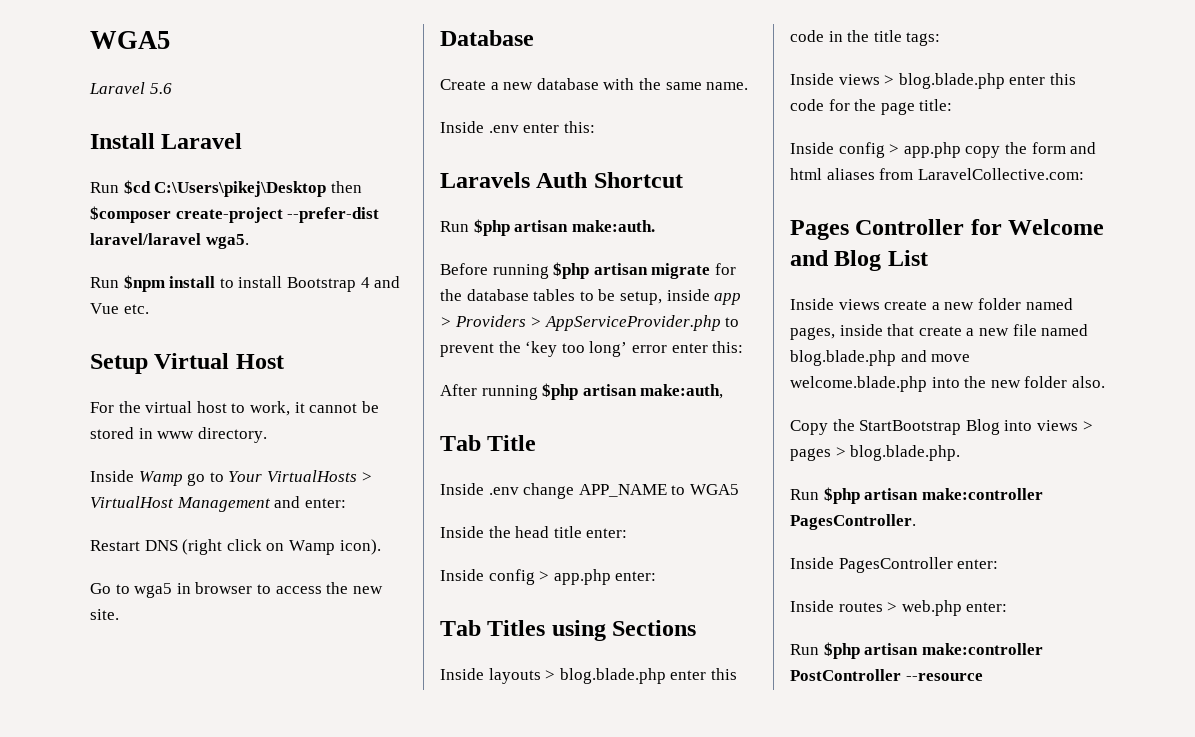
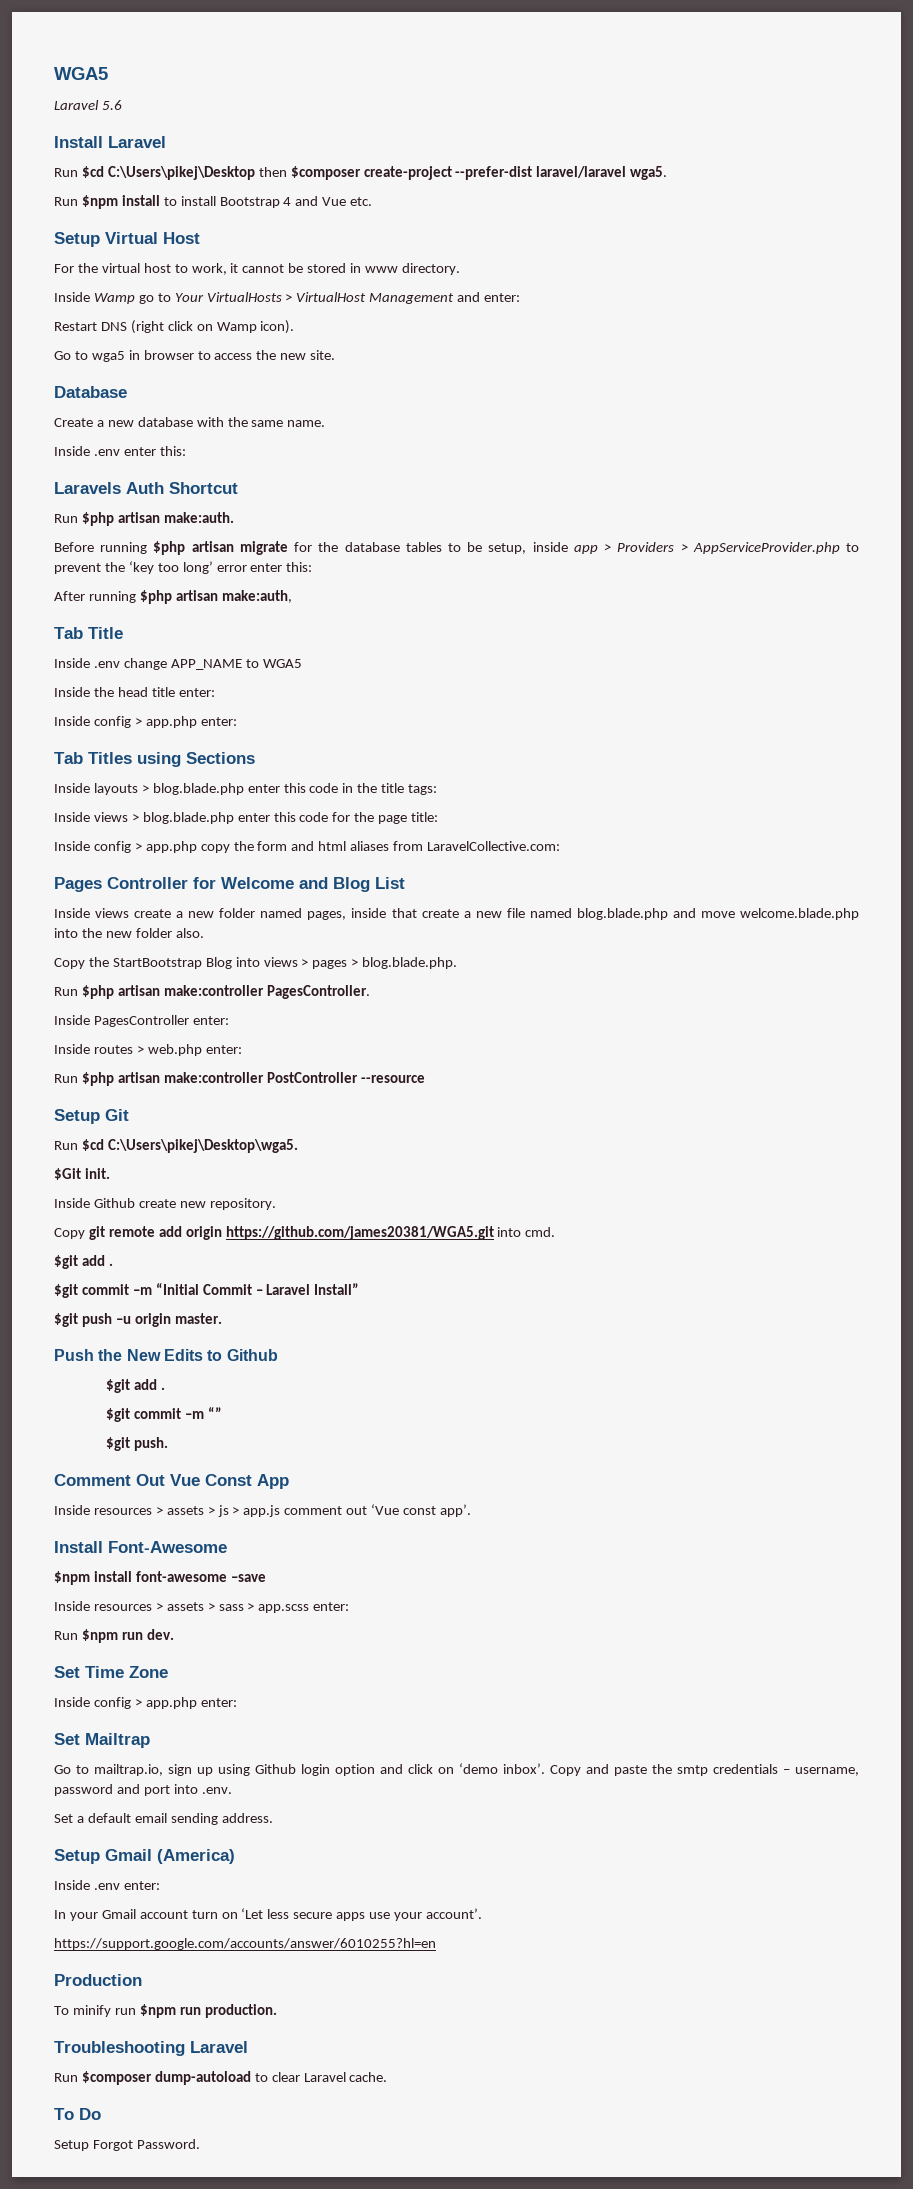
+ Setup Git
+ Run $cd C:\Users\pikej\Desktop\wga5.
+ $Git init.
+ Inside Github create new repository.
+ Copy git remote add origin https://github.com/james20381/WGA5.git into cmd.
+ $git add .
+ $git commit –m “Initial Commit – Laravel Install”
+ $git push –u origin master.
+ Push the New Edits to Github
+ $git add .
+ $git commit –m “”
+ $git push.
+ Comment Out Vue Const App
+ Inside resources > assets > js > app.js comment out ‘Vue const app’.
+ Install Font-Awesome
+ $npm install font-awesome –save
+ Inside resources > assets > sass > app.scss enter:
+ Run $npm run dev.
+ Set Time Zone
+ Inside config > app.php enter:
+ Set Mailtrap
+ Go to mailtrap.io, sign up using Github login option and click on ‘demo inbox’. Copy and paste the smtp credentials – username, password and port into .env.
+ Set a default email sending address.
+ Setup Gmail (America)
+ Inside .env enter:
+ In your Gmail account turn on ‘Let less secure apps use your account’.
+ https://support.google.com/accounts/answer/6010255?hl=en
+ Production
+ To minify run $npm run production.
+ Troubleshooting Laravel
+ Run $composer dump-autoload to clear Laravel cache.
+ To Do
+ Setup Forgot Password.

